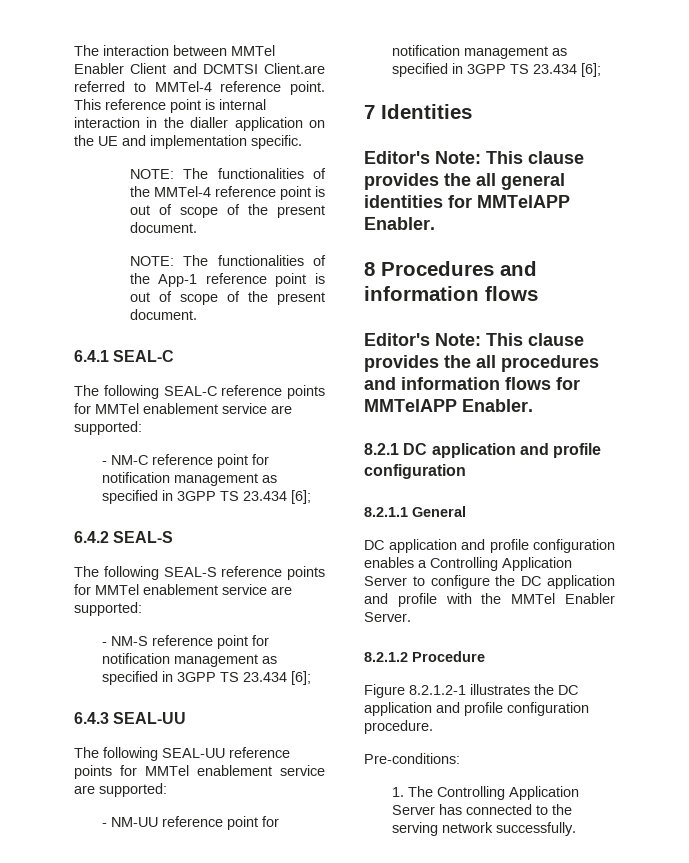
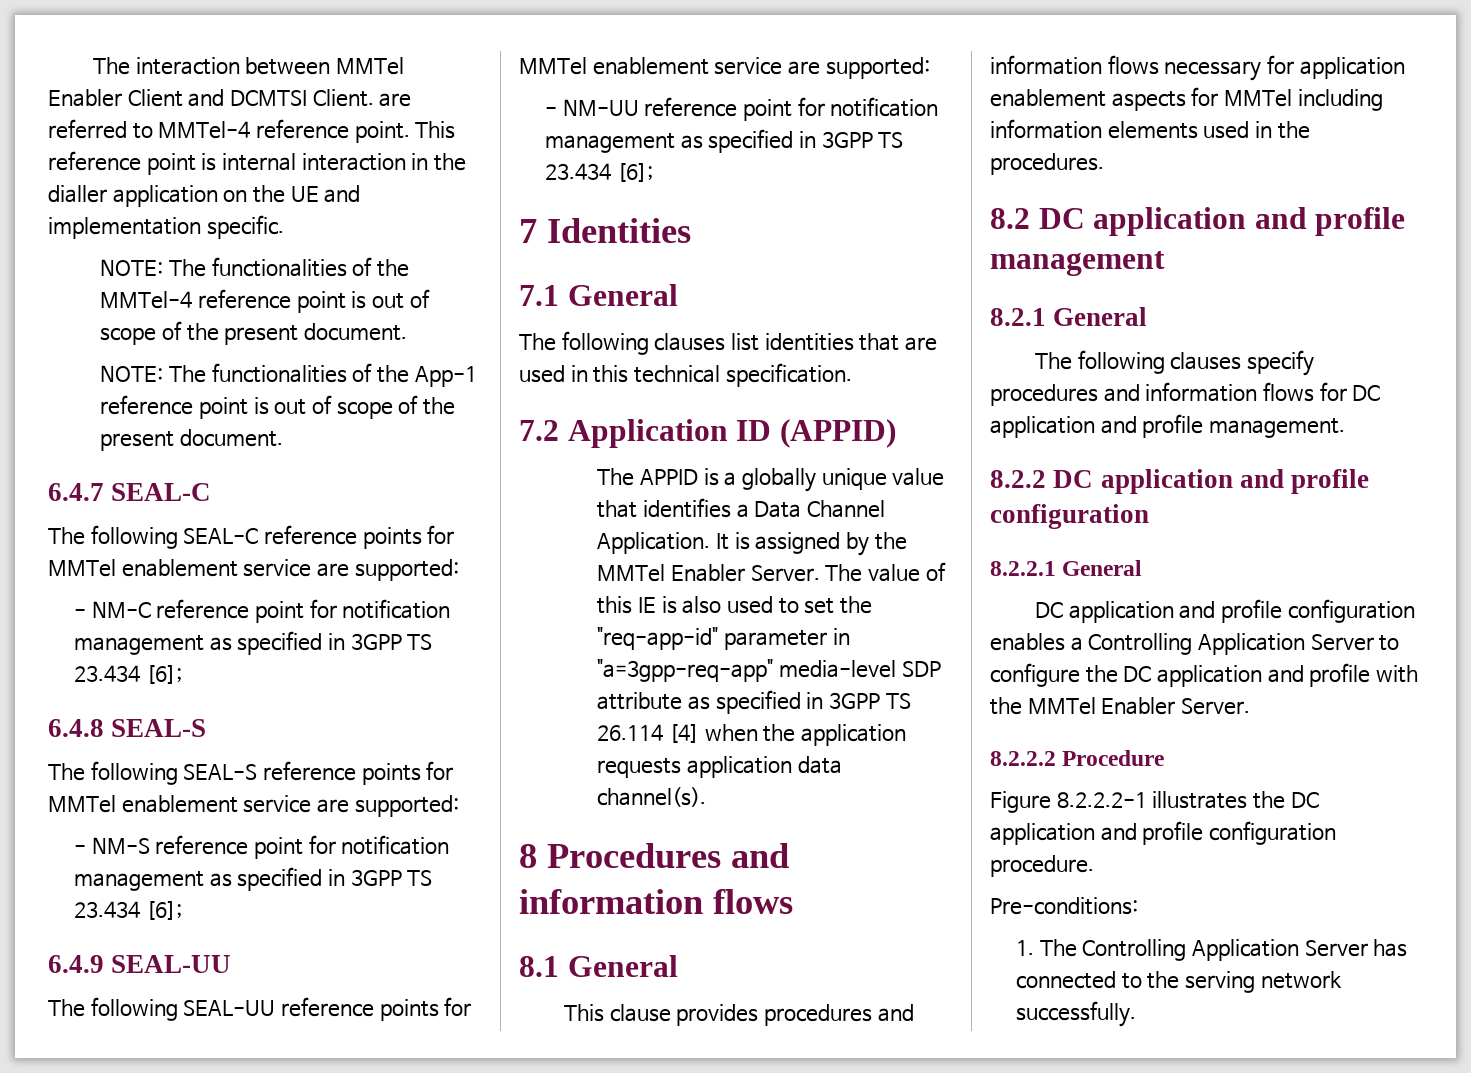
- The interaction between MMTel Enabler Client and DCMTSI Client.are referred to MMTel-4 reference point.
+ The interaction between MMTel Enabler Client and DCMTSI Client. are referred to MMTel-4 reference point.
- 6.4.1 SEAL-C
+ 6.4.7 SEAL-C
- 6.4.2 SEAL-S
+ 6.4.8 SEAL-S
- 6.4.3 SEAL-UU
+ 6.4.9 SEAL-UU
- Editor's Note: This clause provides the all general identities for MMTelAPP Enabler.
+ 7.1 General
+ The following clauses list identities that are used in this technical specification.
+ 7.2 Application ID (APPID)
+ The APPID is a globally unique value that identifies a Data Channel Application. It is assigned by the MMTel Enabler Server. The value of this IE is also used to set the "req-app-id" parameter in "a=3gpp-req-app" media-level SDP attribute as specified in 3GPP TS 26.114 [4] when the application requests application data channel(s).
- Editor's Note: This clause provides the all procedures and information flows for MMTelAPP Enabler.
- 8.2.1 DC application and profile configuration
+ 8.1 General
+ This clause provides procedures and information flows necessary for application enablement aspects for MMTel including information elements used in the procedures.
+ 8.2 DC application and profile management
+ 8.2.1 General
+ The following clauses specify procedures and information flows for DC application and profile management.
+ 8.2.2 DC application and profile configuration
- 8.2.1.1 General
+ 8.2.2.1 General
- 8.2.1.2 Procedure
+ 8.2.2.2 Procedure
- Figure 8.2.1.2-1 illustrates the DC application and profile configuration procedure.
+ Figure 8.2.2.2-1 illustrates the DC application and profile configuration procedure.

